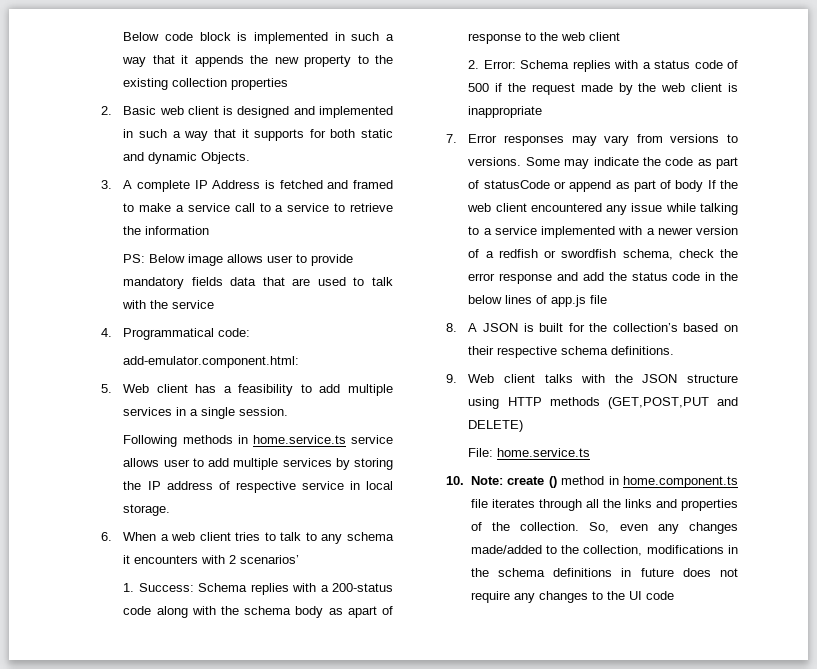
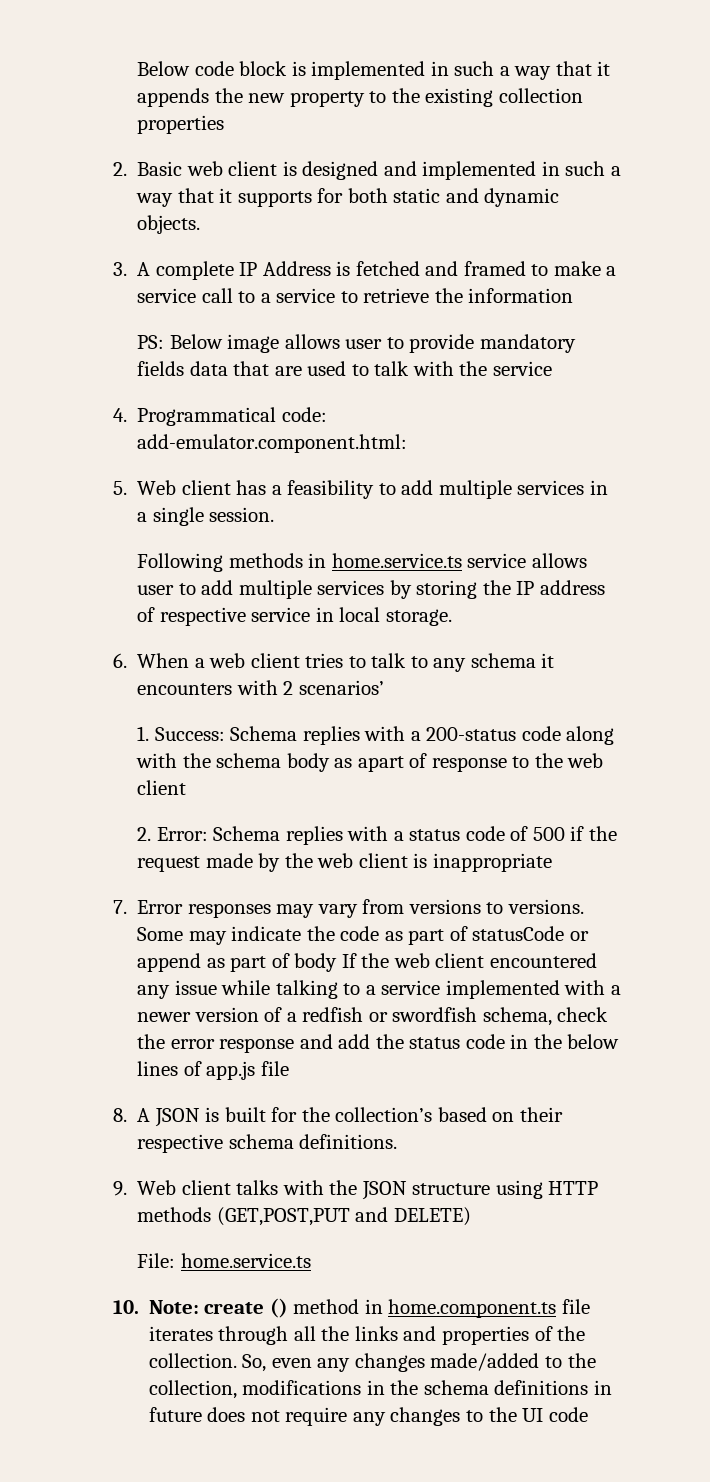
- 2. Basic web client is designed and implemented in such a way that it supports for both static and dynamic Objects.
+ 2. Basic web client is designed and implemented in such a way that it supports for both static and dynamic objects.

